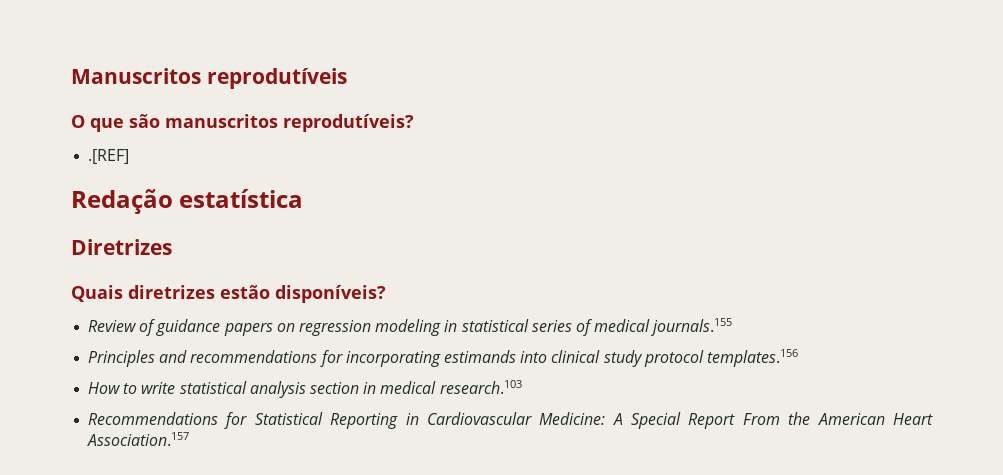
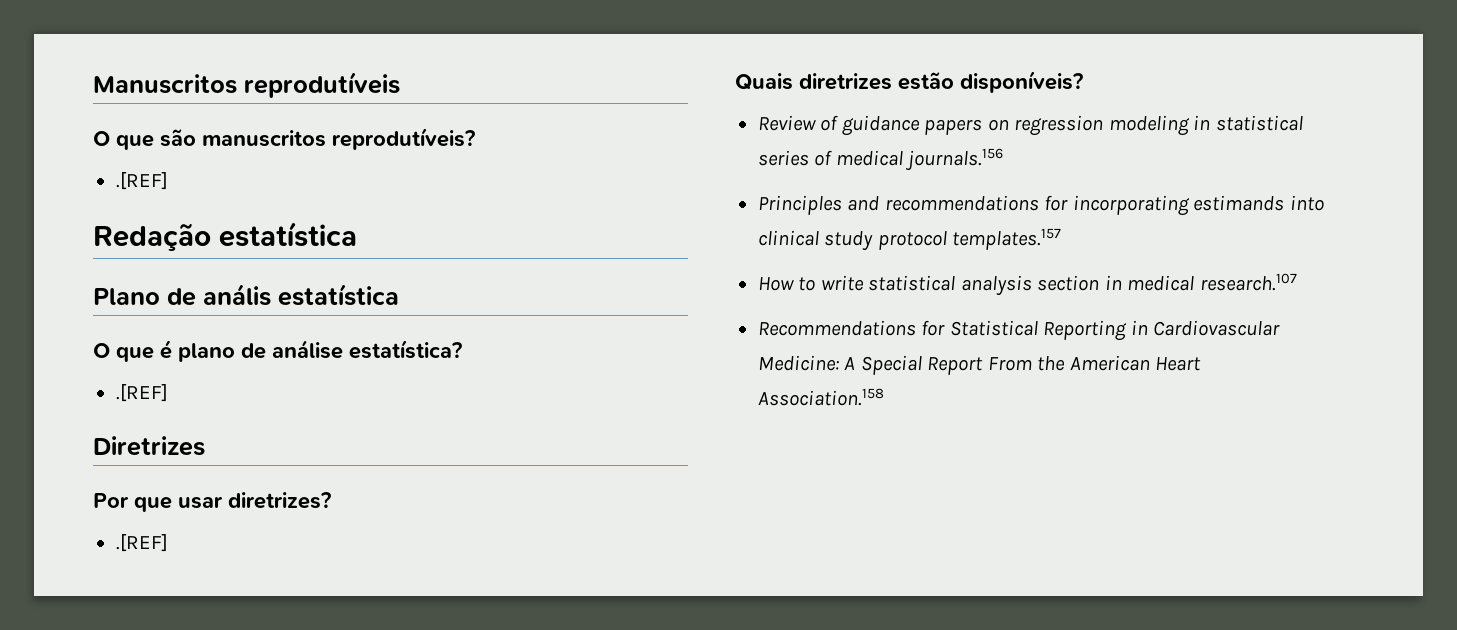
+ Plano de anális estatística
+ O que é plano de análise estatística?
+ .[REF]
  Diretrizes
+ Por que usar diretrizes?
+ .[REF]
- Review of guidance papers on regression modeling in statistical series of medical journals.155
+ Review of guidance papers on regression modeling in statistical series of medical journals.156
- Principles and recommendations for incorporating estimands into clinical study protocol templates.156
+ Principles and recommendations for incorporating estimands into clinical study protocol templates.157
- How to write statistical analysis section in medical research.103
+ How to write statistical analysis section in medical research.107
- Recommendations for Statistical Reporting in Cardiovascular Medicine: A Special Report From the American Heart Association.157
+ Recommendations for Statistical Reporting in Cardiovascular Medicine: A Special Report From the American Heart Association.158

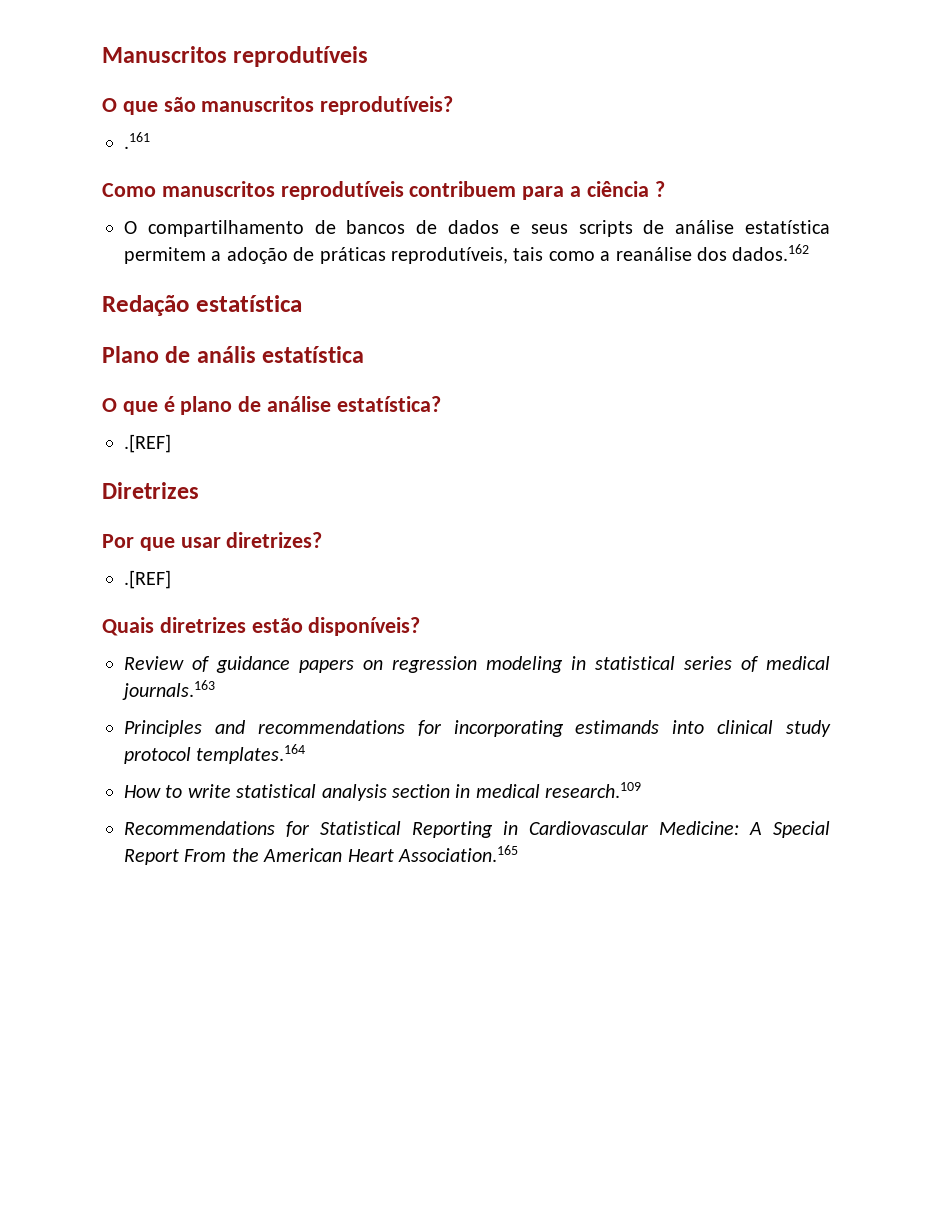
  O que são manuscritos reprodutíveis?
- .[REF]
+ .161
+ Como manuscritos reprodutíveis contribuem para a ciência ?
+ O compartilhamento de bancos de dados e seus scripts de análise estatística permitem a adoção de práticas reprodutíveis, tais como a reanálise dos dados.162
- Review of guidance papers on regression modeling in statistical series of medical journals.156
+ Review of guidance papers on regression modeling in statistical series of medical journals.163
- Principles and recommendations for incorporating estimands into clinical study protocol templates.157
+ Principles and recommendations for incorporating estimands into clinical study protocol templates.164
- How to write statistical analysis section in medical research.107
+ How to write statistical analysis section in medical research.109
- Recommendations for Statistical Reporting in Cardiovascular Medicine: A Special Report From the American Heart Association.158
+ Recommendations for Statistical Reporting in Cardiovascular Medicine: A Special Report From the American Heart Association.165

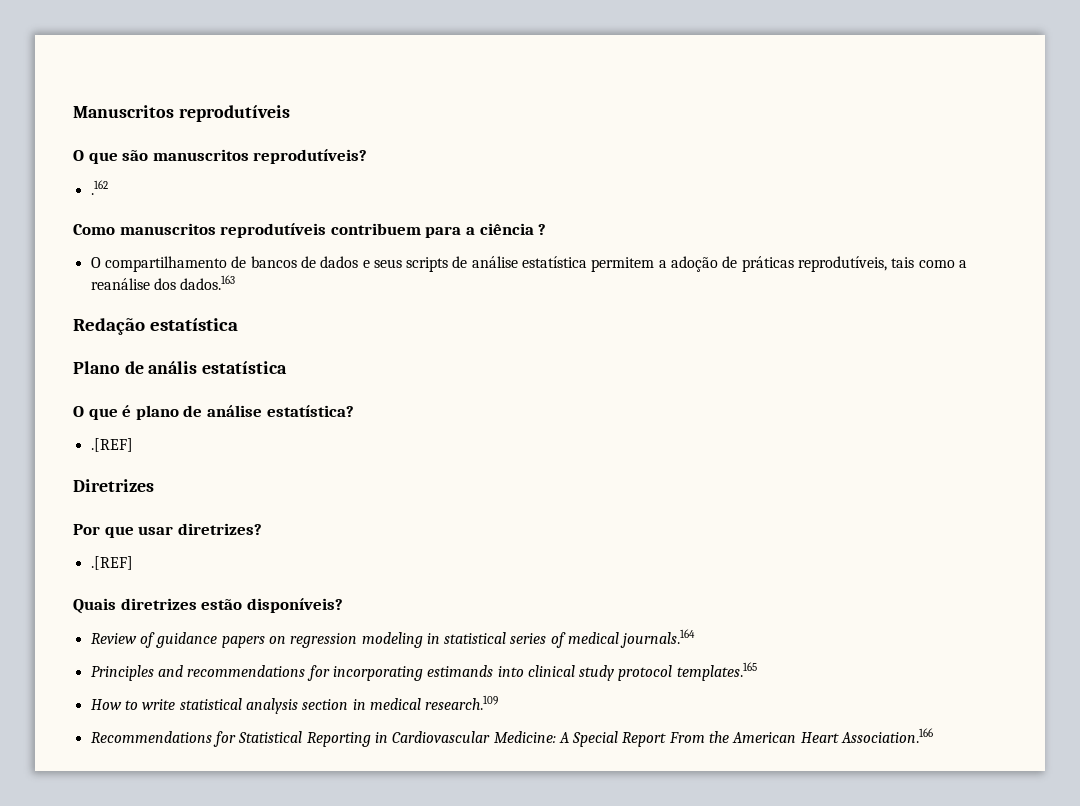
- .161
+ .162
- O compartilhamento de bancos de dados e seus scripts de análise estatística permitem a adoção de práticas reprodutíveis, tais como a reanálise dos dados.162
+ O compartilhamento de bancos de dados e seus scripts de análise estatística permitem a adoção de práticas reprodutíveis, tais como a reanálise dos dados.163
- Review of guidance papers on regression modeling in statistical series of medical journals.163
+ Review of guidance papers on regression modeling in statistical series of medical journals.164
- Principles and recommendations for incorporating estimands into clinical study protocol templates.164
+ Principles and recommendations for incorporating estimands into clinical study protocol templates.165
- Recommendations for Statistical Reporting in Cardiovascular Medicine: A Special Report From the American Heart Association.165
+ Recommendations for Statistical Reporting in Cardiovascular Medicine: A Special Report From the American Heart Association.166

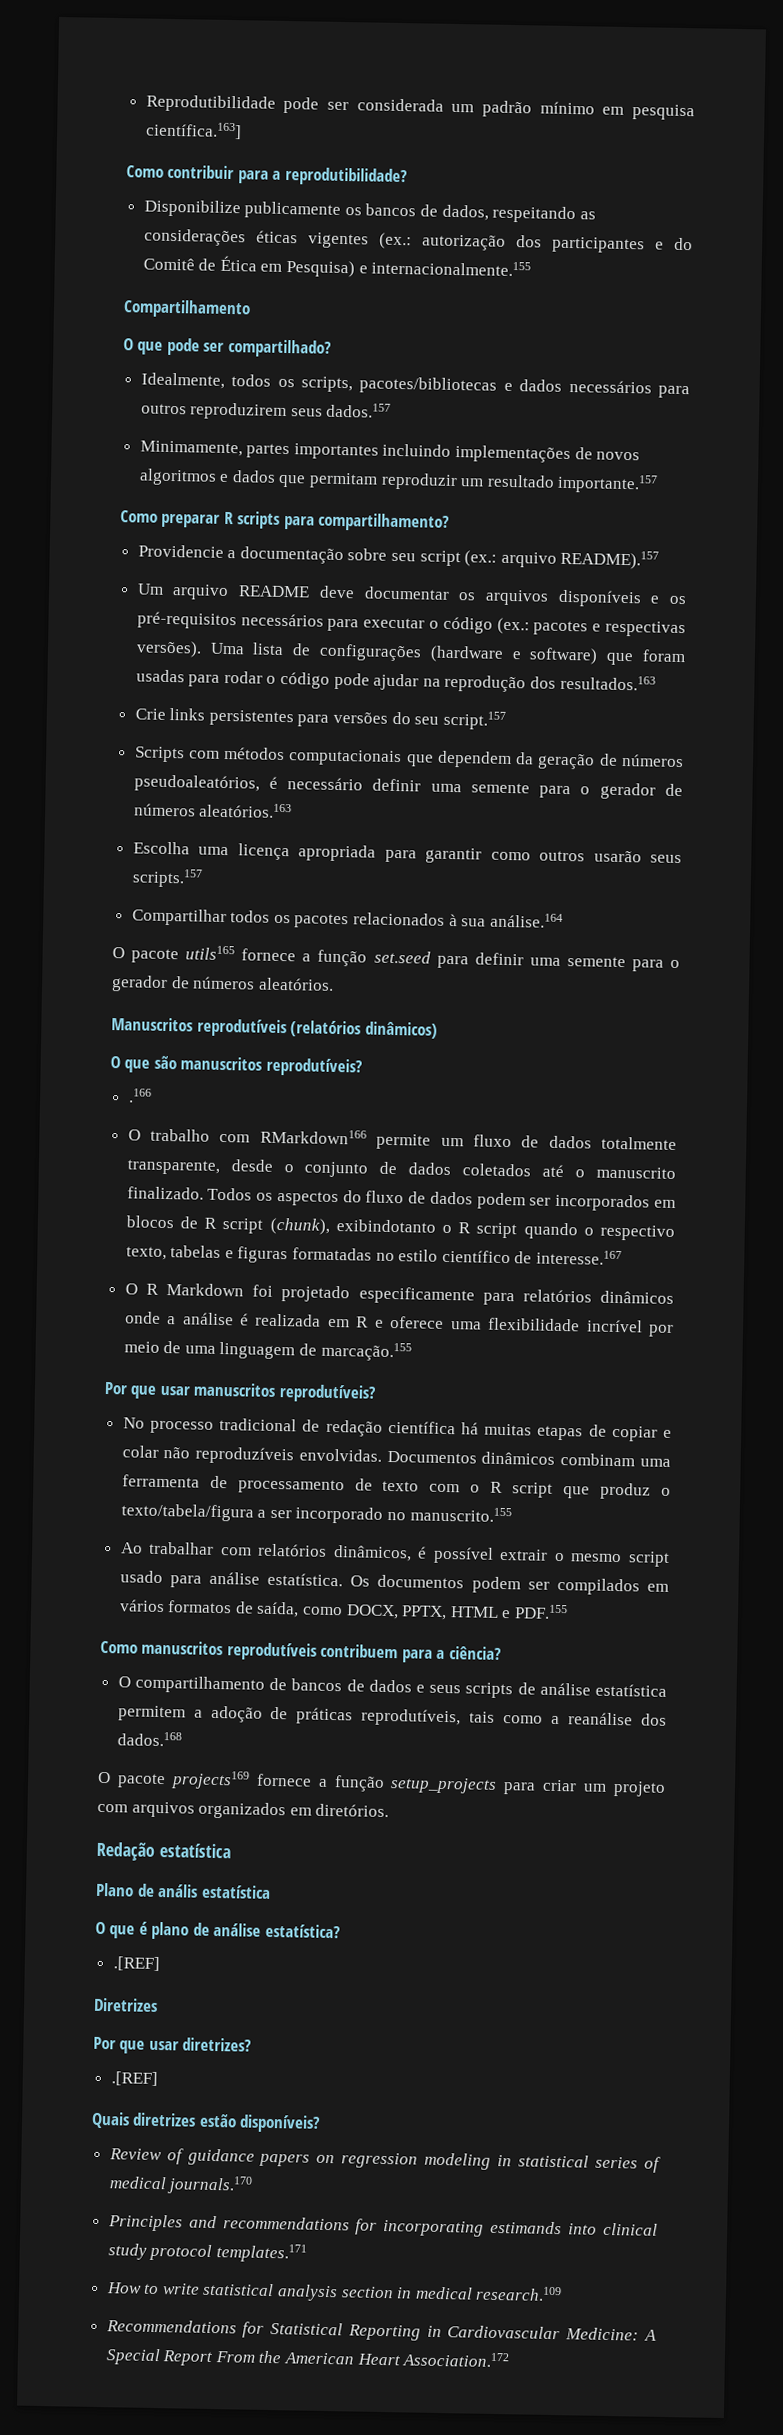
+ Reprodutibilidade pode ser considerada um padrão mínimo em pesquisa científica.163]
+ Como contribuir para a reprodutibilidade?
+ Disponibilize publicamente os bancos de dados, respeitando as considerações éticas vigentes (ex.: autorização dos participantes e do Comitê de Ética em Pesquisa) e internacionalmente.155
+ Compartilhamento
+ O que pode ser compartilhado?
+ Idealmente, todos os scripts, pacotes/bibliotecas e dados necessários para outros reproduzirem seus dados.157
+ Minimamente, partes importantes incluindo implementações de novos algoritmos e dados que permitam reproduzir um resultado importante.157
+ Como preparar R scripts para compartilhamento?
+ Providencie a documentação sobre seu script (ex.: arquivo README).157
+ Um arquivo README deve documentar os arquivos disponíveis e os pré-requisitos necessários para executar o código (ex.: pacotes e respectivas versões). Uma lista de configurações (hardware e software) que foram usadas para rodar o código pode ajudar na reprodução dos resultados.163
+ Crie links persistentes para versões do seu script.157
+ Scripts com métodos computacionais que dependem da geração de números pseudoaleatórios, é necessário definir uma semente para o gerador de números aleatórios.163
+ Escolha uma licença apropriada para garantir como outros usarão seus scripts.157
+ Compartilhar todos os pacotes relacionados à sua análise.164
+ O pacote utils165 fornece a função set.seed para definir uma semente para o gerador de números aleatórios.
- Manuscritos reprodutíveis
+ Manuscritos reprodutíveis (relatórios dinâmicos)
- .162
+ .166
+ O trabalho com RMarkdown166 permite um fluxo de dados totalmente transparente, desde o conjunto de dados coletados até o manuscrito finalizado. Todos os aspectos do fluxo de dados podem ser incorporados em blocos de R script (chunk), exibindotanto o R script quando o respectivo texto, tabelas e figuras formatadas no estilo científico de interesse.167
+ O R Markdown foi projetado especificamente para relatórios dinâmicos onde a análise é realizada em R e oferece uma flexibilidade incrível por meio de uma linguagem de marcação.155
+ Por que usar manuscritos reprodutíveis?
+ No processo tradicional de redação científica há muitas etapas de copiar e colar não reproduzíveis envolvidas. Documentos dinâmicos combinam uma ferramenta de processamento de texto com o R script que produz o texto/tabela/figura a ser incorporado no manuscrito.155
+ Ao trabalhar com relatórios dinâmicos, é possível extrair o mesmo script usado para análise estatística. Os documentos podem ser compilados em vários formatos de saída, como DOCX, PPTX, HTML e PDF.155
- Como manuscritos reprodutíveis contribuem para a ciência ?
+ Como manuscritos reprodutíveis contribuem para a ciência?
- O compartilhamento de bancos de dados e seus scripts de análise estatística permitem a adoção de práticas reprodutíveis, tais como a reanálise dos dados.163
+ O compartilhamento de bancos de dados e seus scripts de análise estatística permitem a adoção de práticas reprodutíveis, tais como a reanálise dos dados.168
+ O pacote projects169 fornece a função setup_projects para criar um projeto com arquivos organizados em diretórios.
- Review of guidance papers on regression modeling in statistical series of medical journals.164
+ Review of guidance papers on regression modeling in statistical series of medical journals.170
- Principles and recommendations for incorporating estimands into clinical study protocol templates.165
+ Principles and recommendations for incorporating estimands into clinical study protocol templates.171
- Recommendations for Statistical Reporting in Cardiovascular Medicine: A Special Report From the American Heart Association.166
+ Recommendations for Statistical Reporting in Cardiovascular Medicine: A Special Report From the American Heart Association.172

